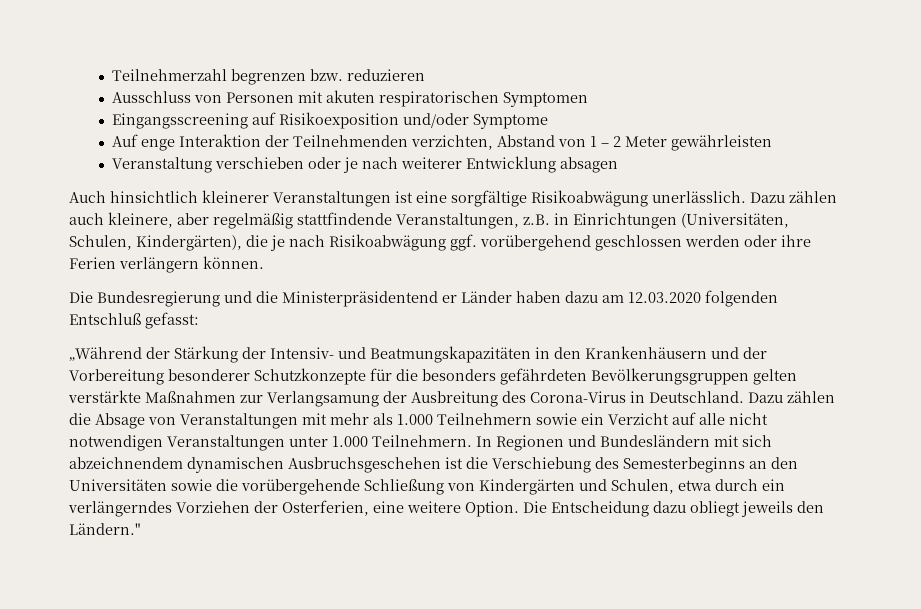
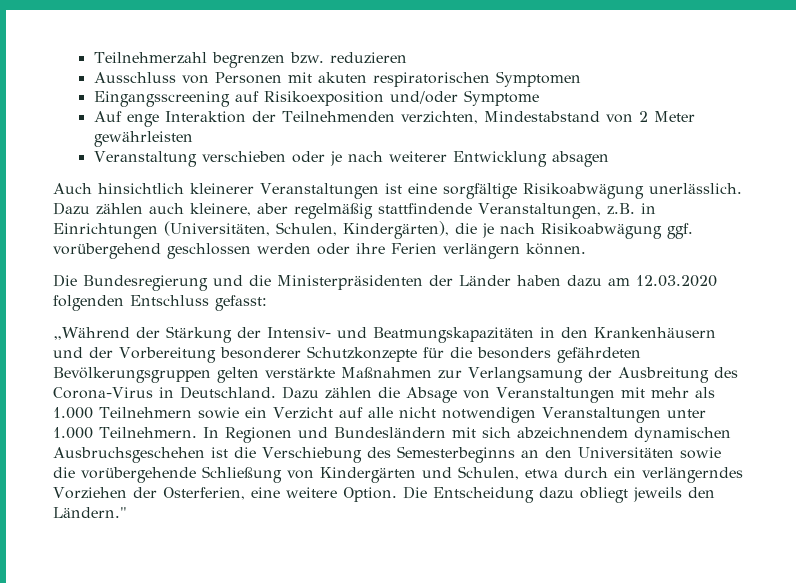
- Auf enge Interaktion der Teilnehmenden verzichten, Abstand von 1 – 2 Meter gewährleisten
+ Auf enge Interaktion der Teilnehmenden verzichten, Mindestabstand von 2 Meter gewährleisten
- Die Bundesregierung und die Ministerpräsidentend er Länder haben dazu am 12.03.2020 folgenden Entschluß gefasst:
+ Die Bundesregierung und die Ministerpräsidenten der Länder haben dazu am 12.03.2020 folgenden Entschluss gefasst:

